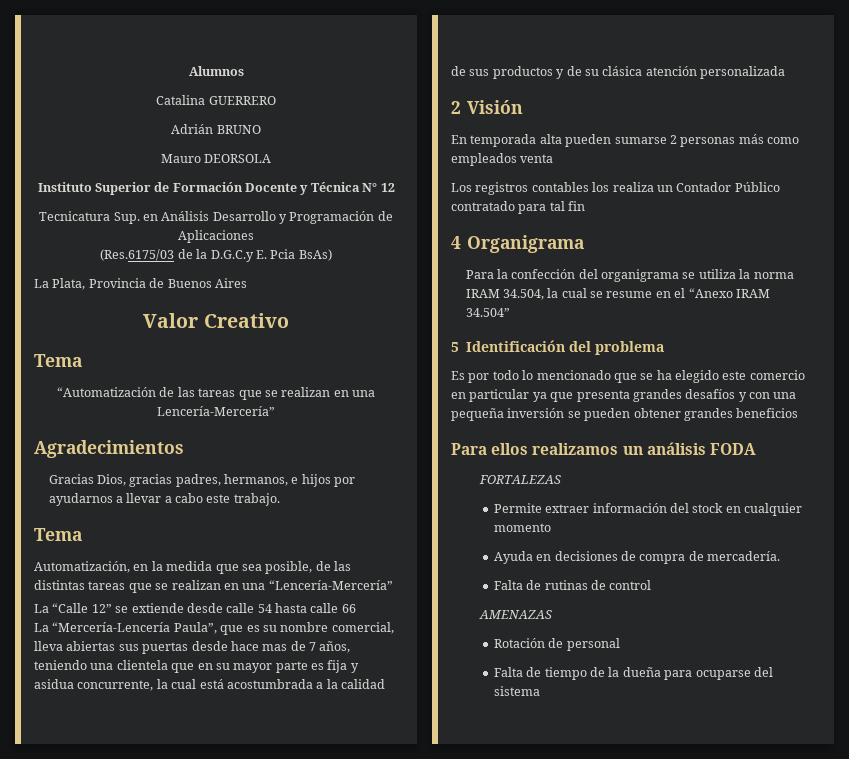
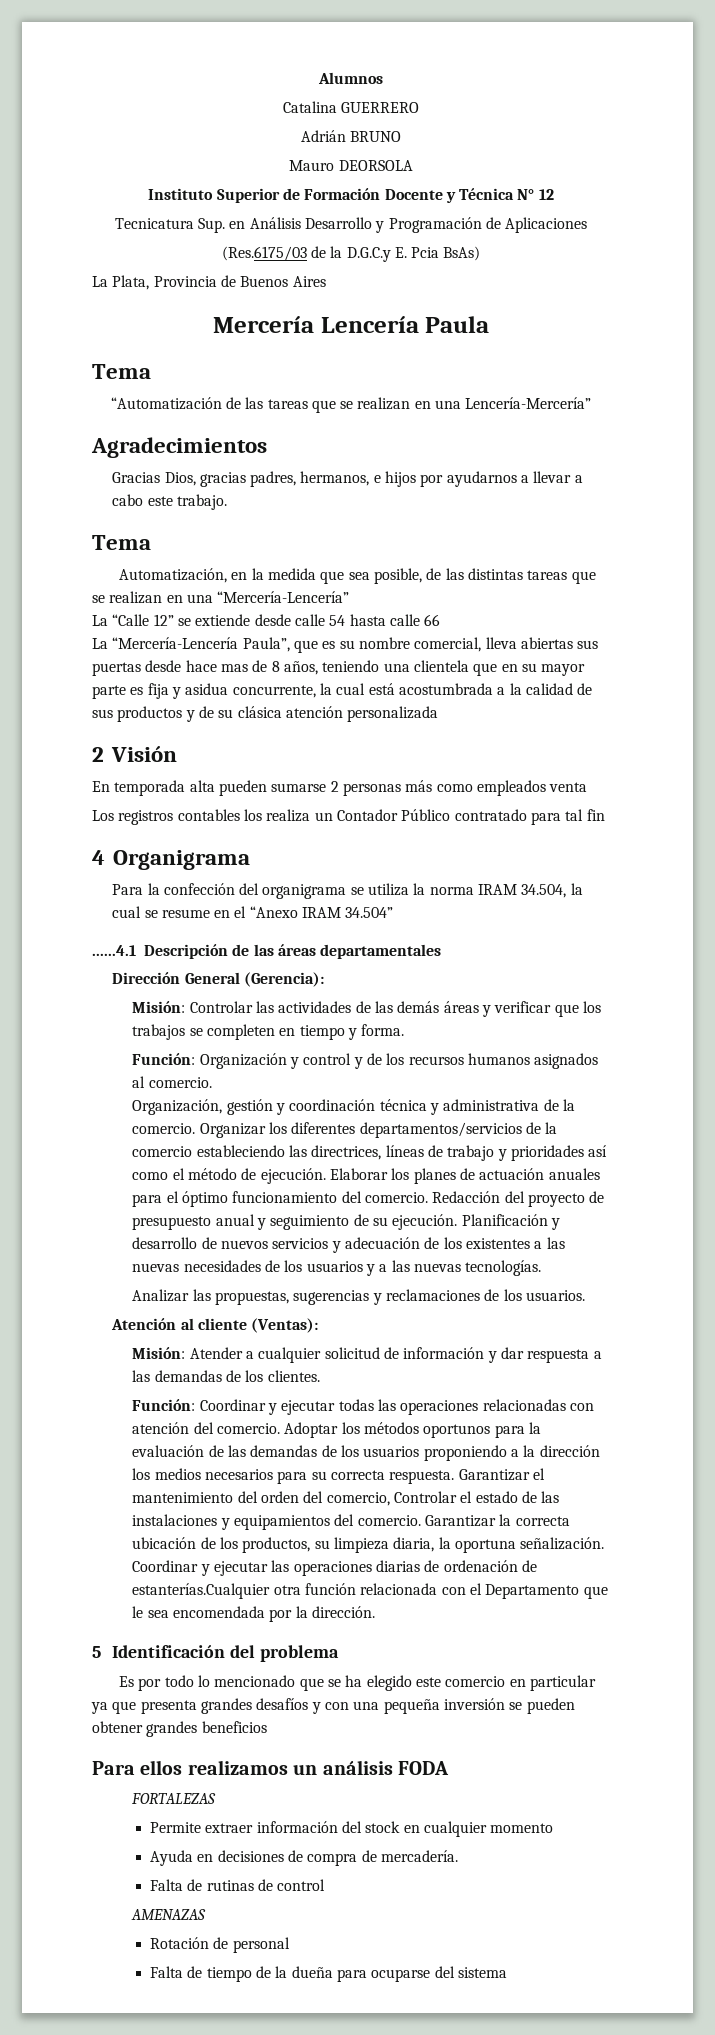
- Valor Creativo
+ Mercería Lencería Paula
- Automatización, en la medida que sea posible, de las distintas tareas que se realizan en una “Lencería-Mercería”
+ Automatización, en la medida que sea posible, de las distintas tareas que se realizan en una “Mercería-Lencería”
- La “Mercería-Lencería Paula”, que es su nombre comercial, lleva abiertas sus puertas desde hace mas de 7 años, teniendo una clientela que en su mayor parte es fija y asidua concurrente, la cual está acostumbrada a la calidad de sus productos y de su clásica atención personalizada
+ La “Mercería-Lencería Paula”, que es su nombre comercial, lleva abiertas sus puertas desde hace mas de 8 años, teniendo una clientela que en su mayor parte es fija y asidua concurrente, la cual está acostumbrada a la calidad de sus productos y de su clásica atención personalizada
+ ......4.1 Descripción de las áreas departamentales
+ Dirección General (Gerencia):
+ Misión: Controlar las actividades de las demás áreas y verificar que los trabajos se completen en tiempo y forma.
+ Función: Organización y control y de los recursos humanos asignados al comercio.
+ Organización, gestión y coordinación técnica y administrativa de la comercio. Organizar los diferentes departamentos/servicios de la comercio estableciendo las directrices, líneas de trabajo y prioridades así como el método de ejecución. Elaborar los planes de actuación anuales para el óptimo funcionamiento del comercio. Redacción del proyecto de presupuesto anual y seguimiento de su ejecución. Planificación y desarrollo de nuevos servicios y adecuación de los existentes a las nuevas necesidades de los usuarios y a las nuevas tecnologías.
+ Analizar las propuestas, sugerencias y reclamaciones de los usuarios.
+ Atención al cliente (Ventas):
+ Misión: Atender a cualquier solicitud de información y dar respuesta a las demandas de los clientes.
+ Función: Coordinar y ejecutar todas las operaciones relacionadas con atención del comercio. Adoptar los métodos oportunos para la evaluación de las demandas de los usuarios proponiendo a la dirección los medios necesarios para su correcta respuesta. Garantizar el mantenimiento del orden del comercio, Controlar el estado de las instalaciones y equipamientos del comercio. Garantizar la correcta ubicación de los productos, su limpieza diaria, la oportuna señalización. Coordinar y ejecutar las operaciones diarias de ordenación de estanterías.Cualquier otra función relacionada con el Departamento que le sea encomendada por la dirección.

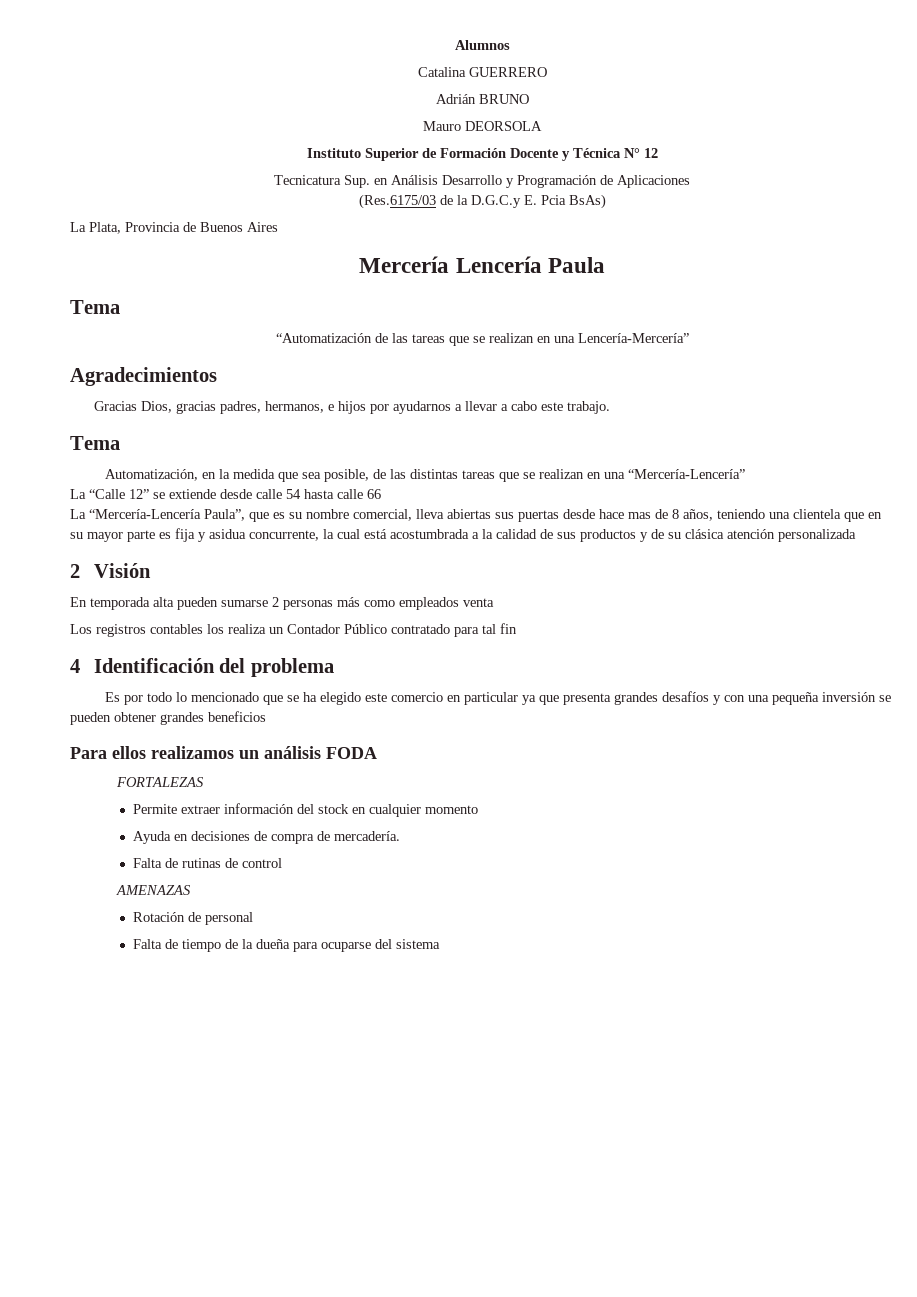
- 4 Organigrama
- Para la confección del organigrama se utiliza la norma IRAM 34.504, la cual se resume en el “Anexo IRAM 34.504”
- ......4.1 Descripción de las áreas departamentales
- Dirección General (Gerencia):
- Misión: Controlar las actividades de las demás áreas y verificar que los trabajos se completen en tiempo y forma.
- Función: Organización y control y de los recursos humanos asignados al comercio.
- Organización, gestión y coordinación técnica y administrativa de la comercio. Organizar los diferentes departamentos/servicios de la comercio estableciendo las directrices, líneas de trabajo y prioridades así como el método de ejecución. Elaborar los planes de actuación anuales para el óptimo funcionamiento del comercio. Redacción del proyecto de presupuesto anual y seguimiento de su ejecución. Planificación y desarrollo de nuevos servicios y adecuación de los existentes a las nuevas necesidades de los usuarios y a las nuevas tecnologías.
- Analizar las propuestas, sugerencias y reclamaciones de los usuarios.
- Atención al cliente (Ventas):
- Misión: Atender a cualquier solicitud de información y dar respuesta a las demandas de los clientes.
- Función: Coordinar y ejecutar todas las operaciones relacionadas con atención del comercio. Adoptar los métodos oportunos para la evaluación de las demandas de los usuarios proponiendo a la dirección los medios necesarios para su correcta respuesta. Garantizar el mantenimiento del orden del comercio, Controlar el estado de las instalaciones y equipamientos del comercio. Garantizar la correcta ubicación de los productos, su limpieza diaria, la oportuna señalización. Coordinar y ejecutar las operaciones diarias de ordenación de estanterías.Cualquier otra función relacionada con el Departamento que le sea encomendada por la dirección.
- 5 Identificación del problema
+ 4 Identificación del problema

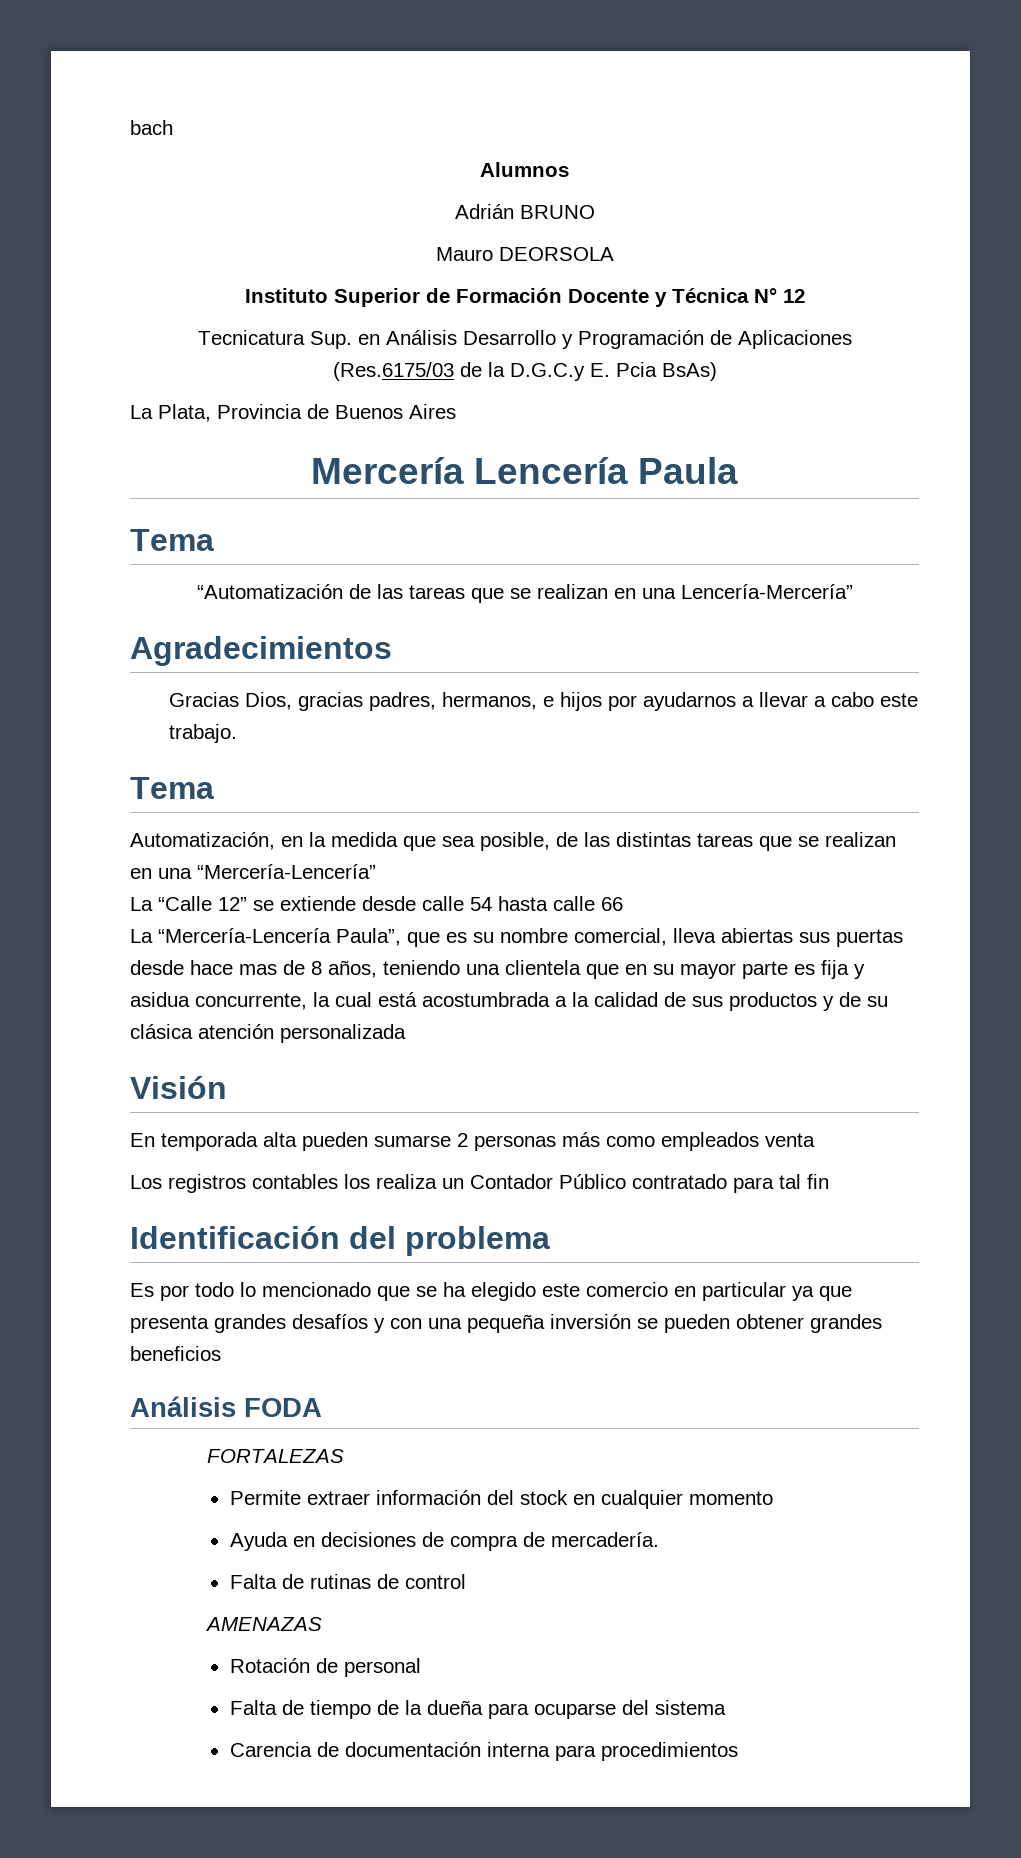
+ bach
- Catalina GUERRERO
- 2 Visión
+ Visión
- 4 Identificación del problema
+ Identificación del problema
- Para ellos realizamos un análisis FODA
+ Análisis FODA
+ Carencia de documentación interna para procedimientos

